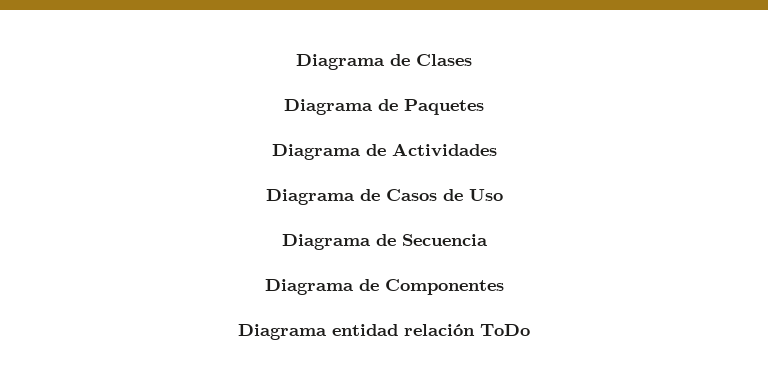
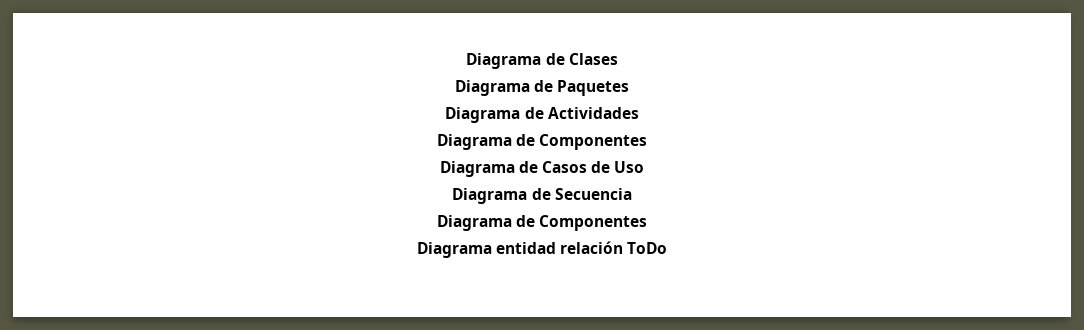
  Diagrama de Actividades
+ Diagrama de Componentes

